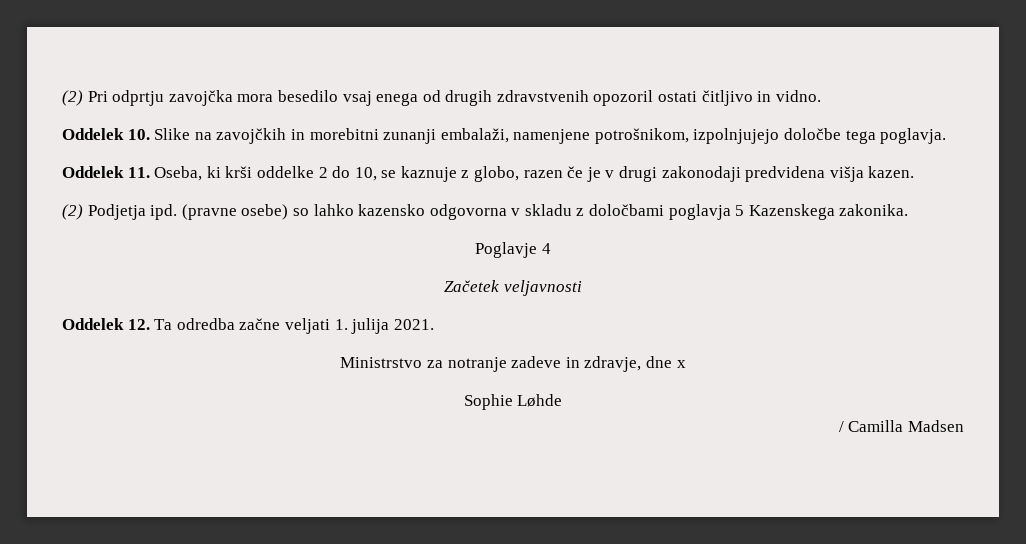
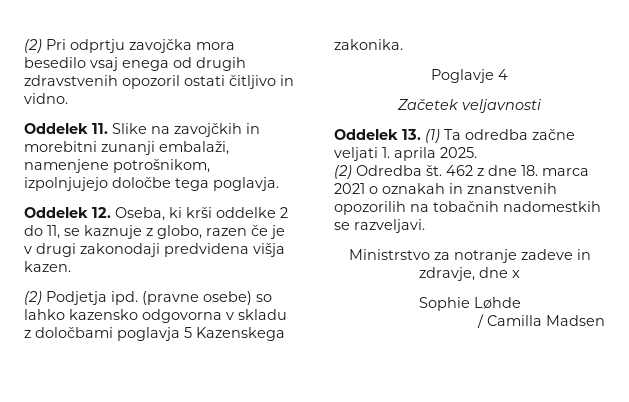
- Oddelek 10. Slike na zavojčkih in morebitni zunanji embalaži, namenjene potrošnikom, izpolnjujejo določbe tega poglavja.
+ Oddelek 11. Slike na zavojčkih in morebitni zunanji embalaži, namenjene potrošnikom, izpolnjujejo določbe tega poglavja.
- Oddelek 11. Oseba, ki krši oddelke 2 do 10, se kaznuje z globo, razen če je v drugi zakonodaji predvidena višja kazen.
+ Oddelek 12. Oseba, ki krši oddelke 2 do 11, se kaznuje z globo, razen če je v drugi zakonodaji predvidena višja kazen.
- Oddelek 12. Ta odredba začne veljati 1. julija 2021.
+ Oddelek 13. (1) Ta odredba začne veljati 1. aprila 2025.
+ (2) Odredba št. 462 z dne 18. marca 2021 o oznakah in znanstvenih opozorilih na tobačnih nadomestkih se razveljavi.

